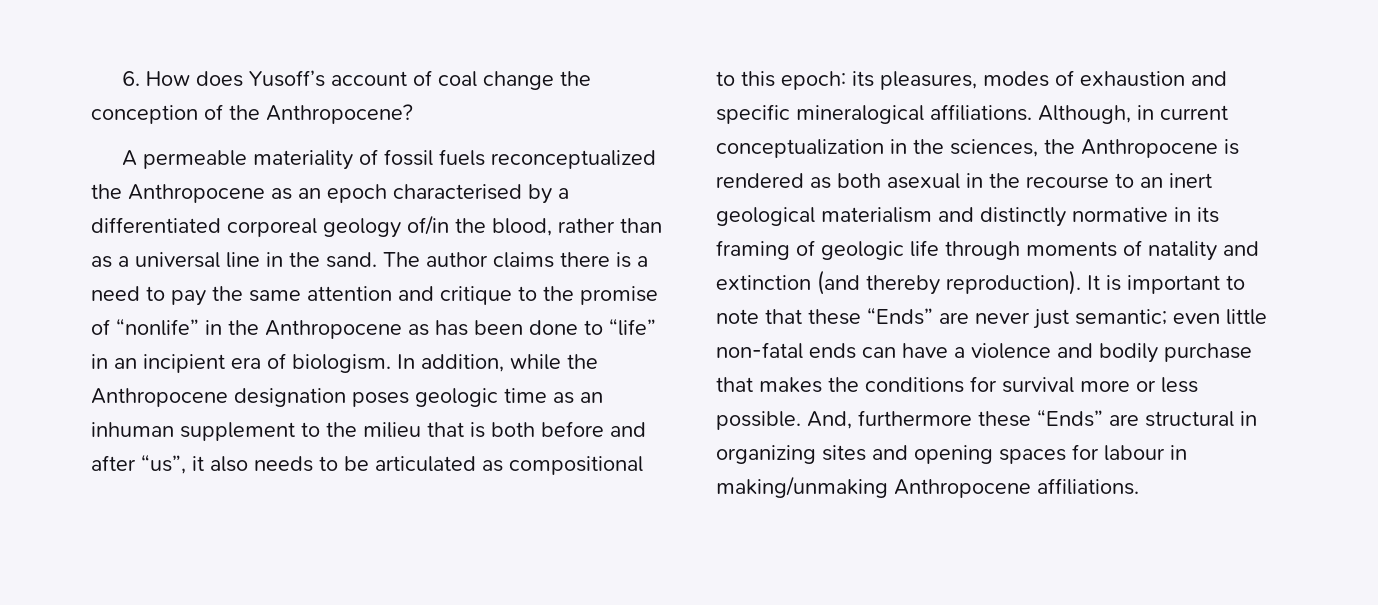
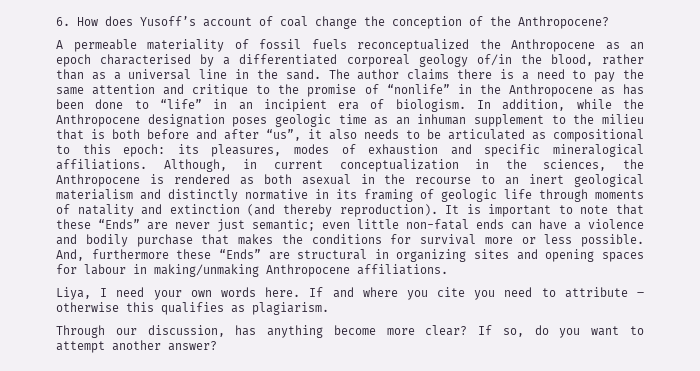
+ Liya, I need your own words here. If and where you cite you need to attribute – otherwise this qualifies as plagiarism.
+ Through our discussion, has anything become more clear? If so, do you want to attempt another answer?

